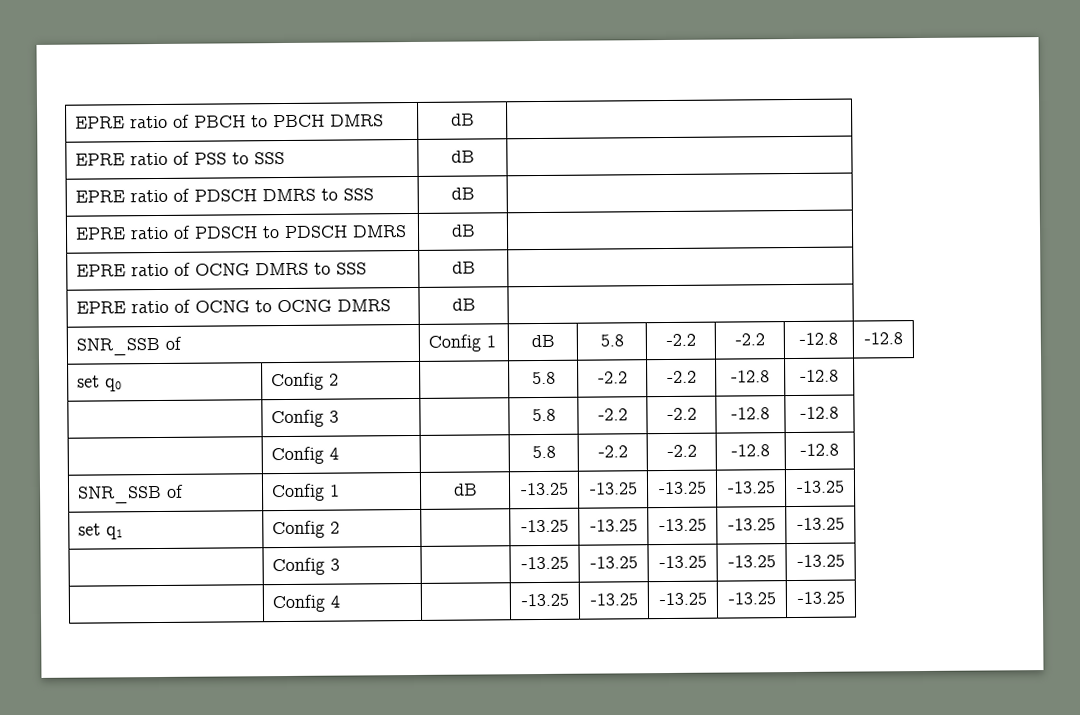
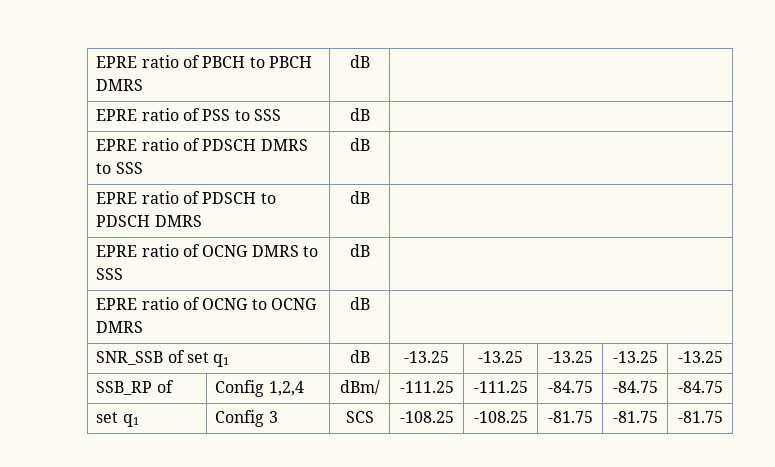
- SNR_SSB of | Config 1 | dB | 5.8 | -2.2 | -2.2 | -12.8 | -12.8
- set q0 | Config 2 | | 5.8 | -2.2 | -2.2 | -12.8 | -12.8
- | Config 3 | | 5.8 | -2.2 | -2.2 | -12.8 | -12.8
- | Config 4 | | 5.8 | -2.2 | -2.2 | -12.8 | -12.8
- SNR_SSB of | Config 1 | dB | -13.25 | -13.25 | -13.25 | -13.25 | -13.25
+ SNR_SSB of set q1 | dB | -13.25 | -13.25 | -13.25 | -13.25 | -13.25
- set q1 | Config 2 | | -13.25 | -13.25 | -13.25 | -13.25 | -13.25
- | Config 3 | | -13.25 | -13.25 | -13.25 | -13.25 | -13.25
- | Config 4 | | -13.25 | -13.25 | -13.25 | -13.25 | -13.25
+ SSB_RP of | Config 1,2,4 | dBm/ | -111.25 | -111.25 | -84.75 | -84.75 | -84.75
+ set q1 | Config 3 | SCS | -108.25 | -108.25 | -81.75 | -81.75 | -81.75

